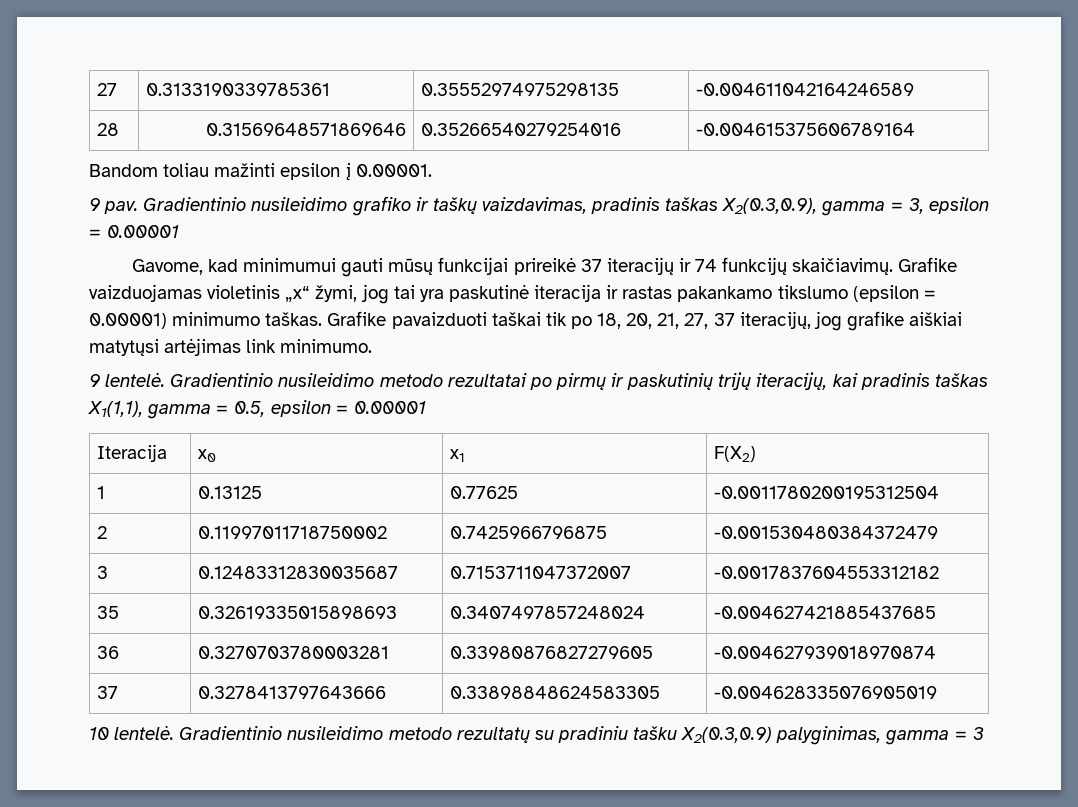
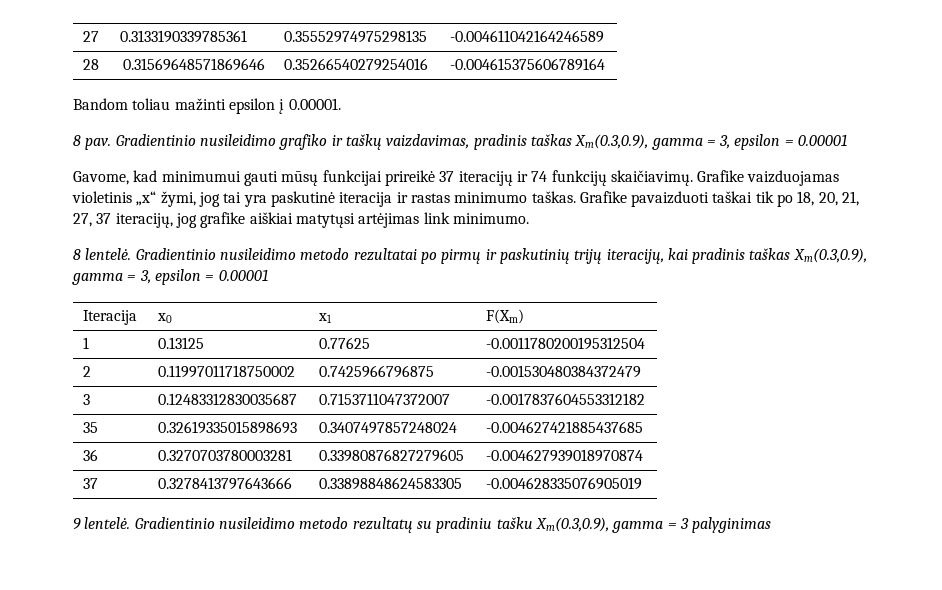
- 9 pav.
+ 8 pav.
- Gradientinio nusileidimo grafiko ir taškų vaizdavimas, pradinis taškas X2(0.3,0.9), gamma = 3, epsilon = 0.00001
+ Gradientinio nusileidimo grafiko ir taškų vaizdavimas, pradinis taškas Xm(0.3,0.9), gamma = 3, epsilon = 0.00001
- Grafike vaizduojamas violetinis „x“ žymi, jog tai yra paskutinė iteracija ir rastas pakankamo tikslumo (epsilon = 0.00001) minimumo taškas.
+ Grafike vaizduojamas violetinis „x“ žymi, jog tai yra paskutinė iteracija ir rastas minimumo taškas.
- 9 lentelė.
+ 8 lentelė.
- Gradientinio nusileidimo metodo rezultatai po pirmų ir paskutinių trijų iteracijų, kai pradinis taškas X1(1,1), gamma = 0.5, epsilon = 0.00001
+ Gradientinio nusileidimo metodo rezultatai po pirmų ir paskutinių trijų iteracijų, kai pradinis taškas Xm(0.3,0.9), gamma = 3, epsilon = 0.00001
- Iteracija | x0 | x1 | F(X2)
+ Iteracija | x0 | x1 | F(Xm)
- 10 lentelė.
+ 9 lentelė.
- Gradientinio nusileidimo metodo rezultatų su pradiniu tašku X2(0.3,0.9) palyginimas, gamma = 3
+ Gradientinio nusileidimo metodo rezultatų su pradiniu tašku Xm(0.3,0.9), gamma = 3 palyginimas

